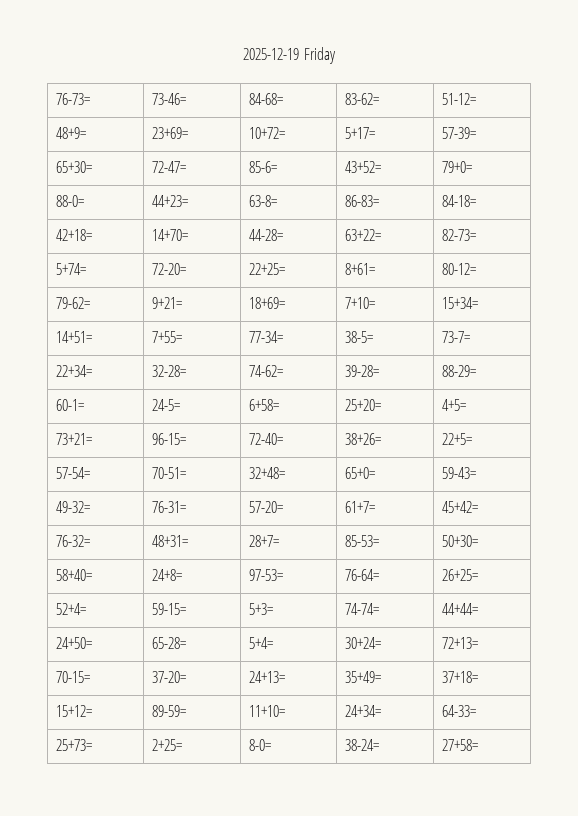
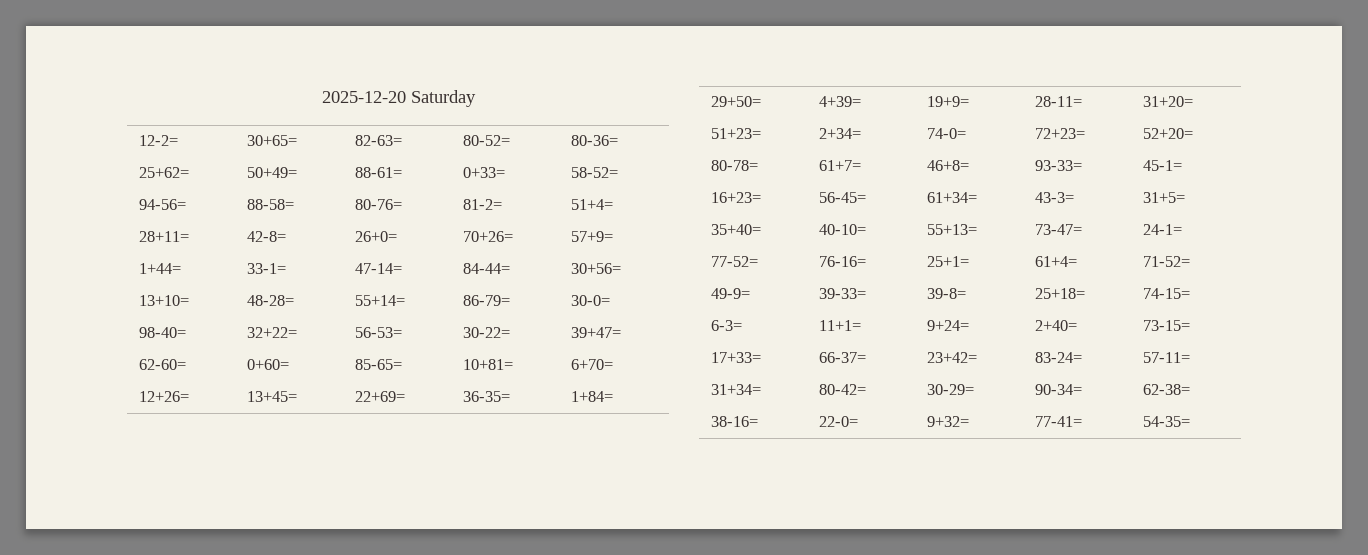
- 2025-12-19 Friday
- 76-73= | 73-46= | 84-68= | 83-62= | 51-12=
- 48+9= | 23+69= | 10+72= | 5+17= | 57-39=
- 65+30= | 72-47= | 85-6= | 43+52= | 79+0=
- 88-0= | 44+23= | 63-8= | 86-83= | 84-18=
- 42+18= | 14+70= | 44-28= | 63+22= | 82-73=
- 5+74= | 72-20= | 22+25= | 8+61= | 80-12=
- 79-62= | 9+21= | 18+69= | 7+10= | 15+34=
- 14+51= | 7+55= | 77-34= | 38-5= | 73-7=
- 22+34= | 32-28= | 74-62= | 39-28= | 88-29=
- 60-1= | 24-5= | 6+58= | 25+20= | 4+5=
- 73+21= | 96-15= | 72-40= | 38+26= | 22+5=
- 57-54= | 70-51= | 32+48= | 65+0= | 59-43=
- 49-32= | 76-31= | 57-20= | 61+7= | 45+42=
- 76-32= | 48+31= | 28+7= | 85-53= | 50+30=
- 58+40= | 24+8= | 97-53= | 76-64= | 26+25=
- 52+4= | 59-15= | 5+3= | 74-74= | 44+44=
- 24+50= | 65-28= | 5+4= | 30+24= | 72+13=
- 70-15= | 37-20= | 24+13= | 35+49= | 37+18=
- 15+12= | 89-59= | 11+10= | 24+34= | 64-33=
- 25+73= | 2+25= | 8-0= | 38-24= | 27+58=
+ 2025-12-20 Saturday
+ 12-2= | 30+65= | 82-63= | 80-52= | 80-36=
+ 25+62= | 50+49= | 88-61= | 0+33= | 58-52=
+ 94-56= | 88-58= | 80-76= | 81-2= | 51+4=
+ 28+11= | 42-8= | 26+0= | 70+26= | 57+9=
+ 1+44= | 33-1= | 47-14= | 84-44= | 30+56=
+ 13+10= | 48-28= | 55+14= | 86-79= | 30-0=
+ 98-40= | 32+22= | 56-53= | 30-22= | 39+47=
+ 62-60= | 0+60= | 85-65= | 10+81= | 6+70=
+ 12+26= | 13+45= | 22+69= | 36-35= | 1+84=
+ 29+50= | 4+39= | 19+9= | 28-11= | 31+20=
+ 51+23= | 2+34= | 74-0= | 72+23= | 52+20=
+ 80-78= | 61+7= | 46+8= | 93-33= | 45-1=
+ 16+23= | 56-45= | 61+34= | 43-3= | 31+5=
+ 35+40= | 40-10= | 55+13= | 73-47= | 24-1=
+ 77-52= | 76-16= | 25+1= | 61+4= | 71-52=
+ 49-9= | 39-33= | 39-8= | 25+18= | 74-15=
+ 6-3= | 11+1= | 9+24= | 2+40= | 73-15=
+ 17+33= | 66-37= | 23+42= | 83-24= | 57-11=
+ 31+34= | 80-42= | 30-29= | 90-34= | 62-38=
+ 38-16= | 22-0= | 9+32= | 77-41= | 54-35=

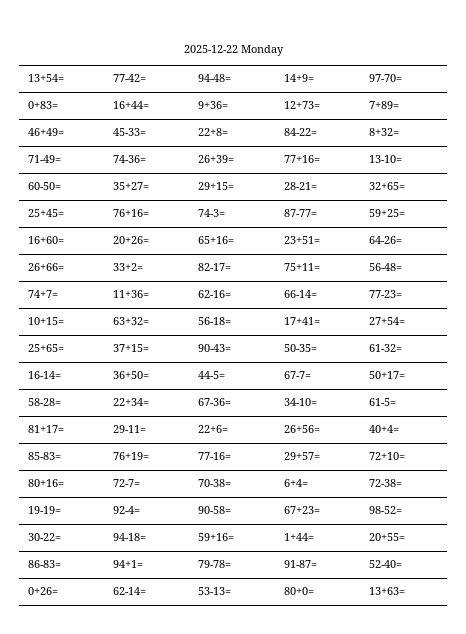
- 2025-12-20 Saturday
- 12-2= | 30+65= | 82-63= | 80-52= | 80-36=
- 25+62= | 50+49= | 88-61= | 0+33= | 58-52=
- 94-56= | 88-58= | 80-76= | 81-2= | 51+4=
- 28+11= | 42-8= | 26+0= | 70+26= | 57+9=
- 1+44= | 33-1= | 47-14= | 84-44= | 30+56=
- 13+10= | 48-28= | 55+14= | 86-79= | 30-0=
- 98-40= | 32+22= | 56-53= | 30-22= | 39+47=
- 62-60= | 0+60= | 85-65= | 10+81= | 6+70=
- 12+26= | 13+45= | 22+69= | 36-35= | 1+84=
- 29+50= | 4+39= | 19+9= | 28-11= | 31+20=
- 51+23= | 2+34= | 74-0= | 72+23= | 52+20=
- 80-78= | 61+7= | 46+8= | 93-33= | 45-1=
- 16+23= | 56-45= | 61+34= | 43-3= | 31+5=
- 35+40= | 40-10= | 55+13= | 73-47= | 24-1=
- 77-52= | 76-16= | 25+1= | 61+4= | 71-52=
- 49-9= | 39-33= | 39-8= | 25+18= | 74-15=
- 6-3= | 11+1= | 9+24= | 2+40= | 73-15=
- 17+33= | 66-37= | 23+42= | 83-24= | 57-11=
- 31+34= | 80-42= | 30-29= | 90-34= | 62-38=
- 38-16= | 22-0= | 9+32= | 77-41= | 54-35=
+ 2025-12-22 Monday
+ 13+54= | 77-42= | 94-48= | 14+9= | 97-70=
+ 0+83= | 16+44= | 9+36= | 12+73= | 7+89=
+ 46+49= | 45-33= | 22+8= | 84-22= | 8+32=
+ 71-49= | 74-36= | 26+39= | 77+16= | 13-10=
+ 60-50= | 35+27= | 29+15= | 28-21= | 32+65=
+ 25+45= | 76+16= | 74-3= | 87-77= | 59+25=
+ 16+60= | 20+26= | 65+16= | 23+51= | 64-26=
+ 26+66= | 33+2= | 82-17= | 75+11= | 56-48=
+ 74+7= | 11+36= | 62-16= | 66-14= | 77-23=
+ 10+15= | 63+32= | 56-18= | 17+41= | 27+54=
+ 25+65= | 37+15= | 90-43= | 50-35= | 61-32=
+ 16-14= | 36+50= | 44-5= | 67-7= | 50+17=
+ 58-28= | 22+34= | 67-36= | 34-10= | 61-5=
+ 81+17= | 29-11= | 22+6= | 26+56= | 40+4=
+ 85-83= | 76+19= | 77-16= | 29+57= | 72+10=
+ 80+16= | 72-7= | 70-38= | 6+4= | 72-38=
+ 19-19= | 92-4= | 90-58= | 67+23= | 98-52=
+ 30-22= | 94-18= | 59+16= | 1+44= | 20+55=
+ 86-83= | 94+1= | 79-78= | 91-87= | 52-40=
+ 0+26= | 62-14= | 53-13= | 80+0= | 13+63=

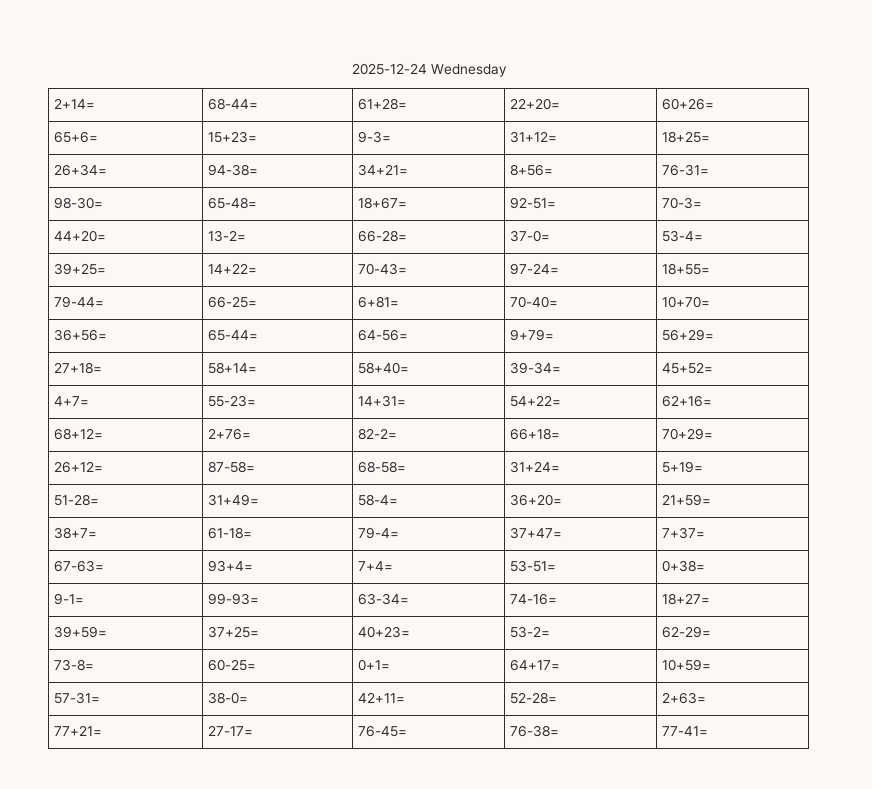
- 2025-12-22 Monday
- 13+54= | 77-42= | 94-48= | 14+9= | 97-70=
- 0+83= | 16+44= | 9+36= | 12+73= | 7+89=
- 46+49= | 45-33= | 22+8= | 84-22= | 8+32=
- 71-49= | 74-36= | 26+39= | 77+16= | 13-10=
- 60-50= | 35+27= | 29+15= | 28-21= | 32+65=
- 25+45= | 76+16= | 74-3= | 87-77= | 59+25=
- 16+60= | 20+26= | 65+16= | 23+51= | 64-26=
- 26+66= | 33+2= | 82-17= | 75+11= | 56-48=
- 74+7= | 11+36= | 62-16= | 66-14= | 77-23=
- 10+15= | 63+32= | 56-18= | 17+41= | 27+54=
- 25+65= | 37+15= | 90-43= | 50-35= | 61-32=
- 16-14= | 36+50= | 44-5= | 67-7= | 50+17=
- 58-28= | 22+34= | 67-36= | 34-10= | 61-5=
- 81+17= | 29-11= | 22+6= | 26+56= | 40+4=
- 85-83= | 76+19= | 77-16= | 29+57= | 72+10=
- 80+16= | 72-7= | 70-38= | 6+4= | 72-38=
- 19-19= | 92-4= | 90-58= | 67+23= | 98-52=
- 30-22= | 94-18= | 59+16= | 1+44= | 20+55=
- 86-83= | 94+1= | 79-78= | 91-87= | 52-40=
- 0+26= | 62-14= | 53-13= | 80+0= | 13+63=
+ 2025-12-24 Wednesday
+ 2+14= | 68-44= | 61+28= | 22+20= | 60+26=
+ 65+6= | 15+23= | 9-3= | 31+12= | 18+25=
+ 26+34= | 94-38= | 34+21= | 8+56= | 76-31=
+ 98-30= | 65-48= | 18+67= | 92-51= | 70-3=
+ 44+20= | 13-2= | 66-28= | 37-0= | 53-4=
+ 39+25= | 14+22= | 70-43= | 97-24= | 18+55=
+ 79-44= | 66-25= | 6+81= | 70-40= | 10+70=
+ 36+56= | 65-44= | 64-56= | 9+79= | 56+29=
+ 27+18= | 58+14= | 58+40= | 39-34= | 45+52=
+ 4+7= | 55-23= | 14+31= | 54+22= | 62+16=
+ 68+12= | 2+76= | 82-2= | 66+18= | 70+29=
+ 26+12= | 87-58= | 68-58= | 31+24= | 5+19=
+ 51-28= | 31+49= | 58-4= | 36+20= | 21+59=
+ 38+7= | 61-18= | 79-4= | 37+47= | 7+37=
+ 67-63= | 93+4= | 7+4= | 53-51= | 0+38=
+ 9-1= | 99-93= | 63-34= | 74-16= | 18+27=
+ 39+59= | 37+25= | 40+23= | 53-2= | 62-29=
+ 73-8= | 60-25= | 0+1= | 64+17= | 10+59=
+ 57-31= | 38-0= | 42+11= | 52-28= | 2+63=
+ 77+21= | 27-17= | 76-45= | 76-38= | 77-41=

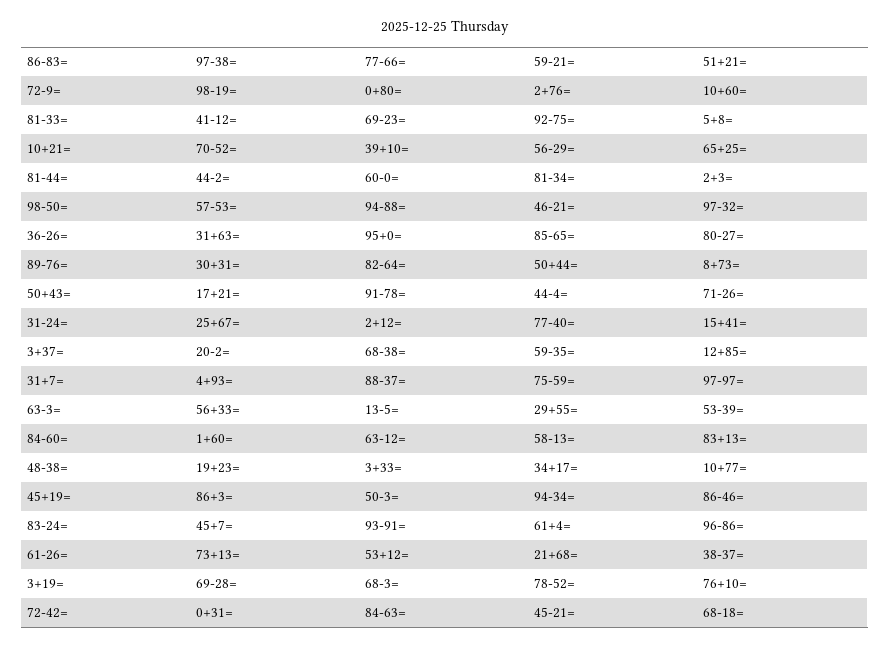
- 2025-12-24 Wednesday
- 2+14= | 68-44= | 61+28= | 22+20= | 60+26=
- 65+6= | 15+23= | 9-3= | 31+12= | 18+25=
- 26+34= | 94-38= | 34+21= | 8+56= | 76-31=
- 98-30= | 65-48= | 18+67= | 92-51= | 70-3=
- 44+20= | 13-2= | 66-28= | 37-0= | 53-4=
- 39+25= | 14+22= | 70-43= | 97-24= | 18+55=
- 79-44= | 66-25= | 6+81= | 70-40= | 10+70=
- 36+56= | 65-44= | 64-56= | 9+79= | 56+29=
- 27+18= | 58+14= | 58+40= | 39-34= | 45+52=
- 4+7= | 55-23= | 14+31= | 54+22= | 62+16=
- 68+12= | 2+76= | 82-2= | 66+18= | 70+29=
- 26+12= | 87-58= | 68-58= | 31+24= | 5+19=
- 51-28= | 31+49= | 58-4= | 36+20= | 21+59=
- 38+7= | 61-18= | 79-4= | 37+47= | 7+37=
- 67-63= | 93+4= | 7+4= | 53-51= | 0+38=
- 9-1= | 99-93= | 63-34= | 74-16= | 18+27=
- 39+59= | 37+25= | 40+23= | 53-2= | 62-29=
- 73-8= | 60-25= | 0+1= | 64+17= | 10+59=
- 57-31= | 38-0= | 42+11= | 52-28= | 2+63=
- 77+21= | 27-17= | 76-45= | 76-38= | 77-41=
+ 2025-12-25 Thursday
+ 86-83= | 97-38= | 77-66= | 59-21= | 51+21=
+ 72-9= | 98-19= | 0+80= | 2+76= | 10+60=
+ 81-33= | 41-12= | 69-23= | 92-75= | 5+8=
+ 10+21= | 70-52= | 39+10= | 56-29= | 65+25=
+ 81-44= | 44-2= | 60-0= | 81-34= | 2+3=
+ 98-50= | 57-53= | 94-88= | 46-21= | 97-32=
+ 36-26= | 31+63= | 95+0= | 85-65= | 80-27=
+ 89-76= | 30+31= | 82-64= | 50+44= | 8+73=
+ 50+43= | 17+21= | 91-78= | 44-4= | 71-26=
+ 31-24= | 25+67= | 2+12= | 77-40= | 15+41=
+ 3+37= | 20-2= | 68-38= | 59-35= | 12+85=
+ 31+7= | 4+93= | 88-37= | 75-59= | 97-97=
+ 63-3= | 56+33= | 13-5= | 29+55= | 53-39=
+ 84-60= | 1+60= | 63-12= | 58-13= | 83+13=
+ 48-38= | 19+23= | 3+33= | 34+17= | 10+77=
+ 45+19= | 86+3= | 50-3= | 94-34= | 86-46=
+ 83-24= | 45+7= | 93-91= | 61+4= | 96-86=
+ 61-26= | 73+13= | 53+12= | 21+68= | 38-37=
+ 3+19= | 69-28= | 68-3= | 78-52= | 76+10=
+ 72-42= | 0+31= | 84-63= | 45-21= | 68-18=

